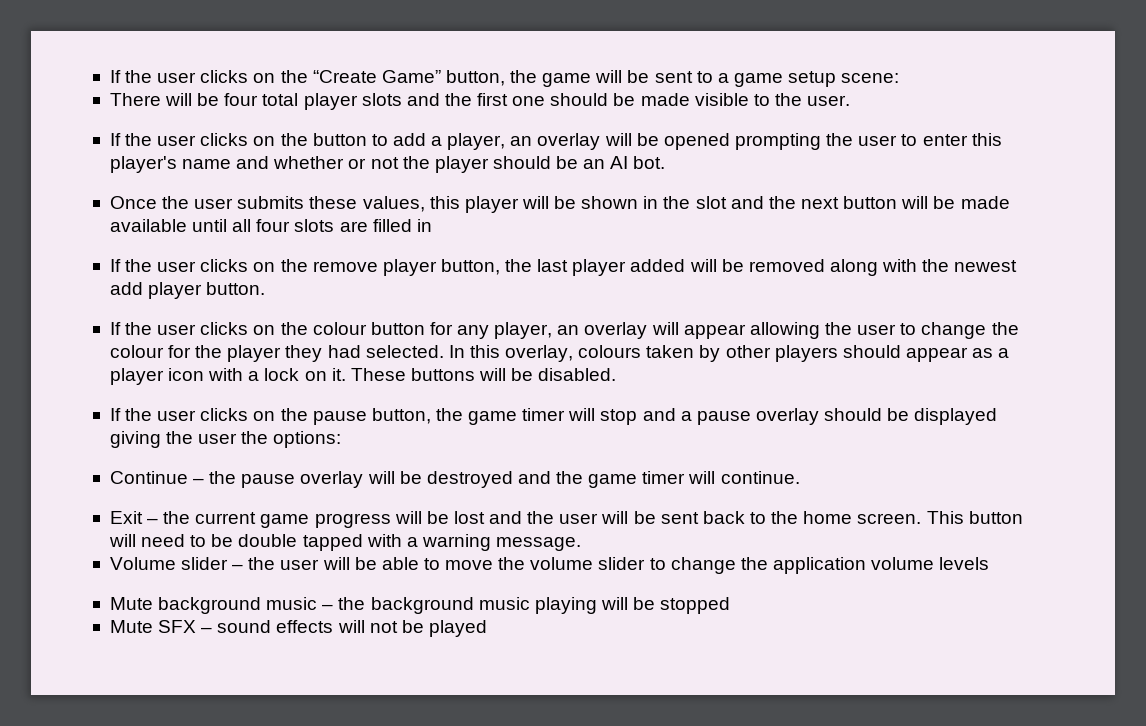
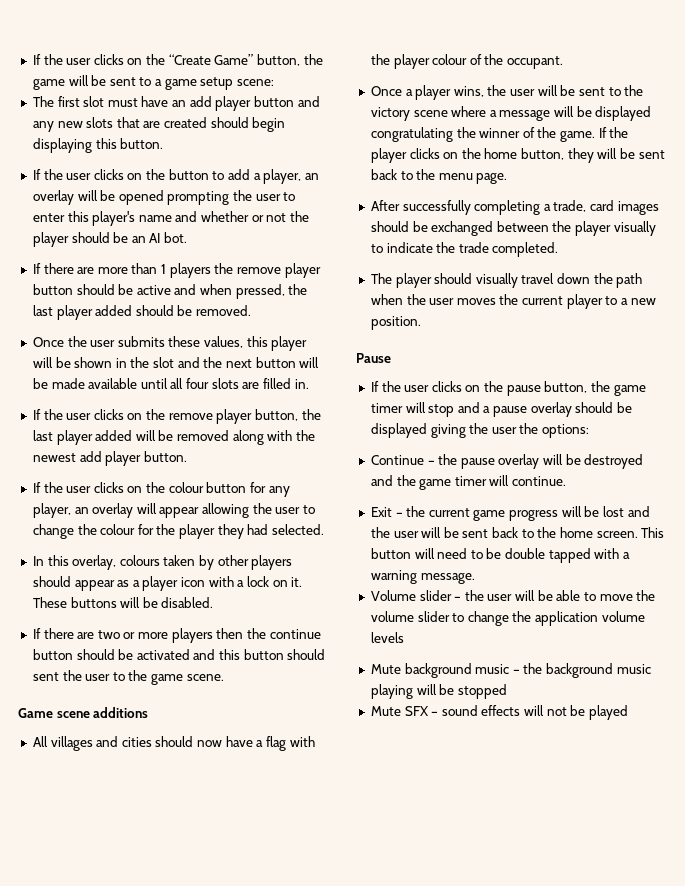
- There will be four total player slots and the first one should be made visible to the user.
+ The first slot must have an add player button and any new slots that are created should begin displaying this button.
+ If there are more than 1 players the remove player button should be active and when pressed, the last player added should be removed.
- Once the user submits these values, this player will be shown in the slot and the next button will be made available until all four slots are filled in
+ Once the user submits these values, this player will be shown in the slot and the next button will be made available until all four slots are filled in.
- If the user clicks on the colour button for any player, an overlay will appear allowing the user to change the colour for the player they had selected. In this overlay, colours taken by other players should appear as a player icon with a lock on it.
+ If the user clicks on the colour button for any player, an overlay will appear allowing the user to change the colour for the player they had selected.
+ In this overlay, colours taken by other players should appear as a player icon with a lock on it.
+ If there are two or more players then the continue button should be activated and this button should sent the user to the game scene.
+ Game scene additions
+ All villages and cities should now have a flag with the player colour of the occupant.
+ Once a player wins, the user will be sent to the victory scene where a message will be displayed congratulating the winner of the game. If the player clicks on the home button, they will be sent back to the menu page.
+ After successfully completing a trade, card images should be exchanged between the player visually to indicate the trade completed.
+ The player should visually travel down the path when the user moves the current player to a new position.
+ Pause

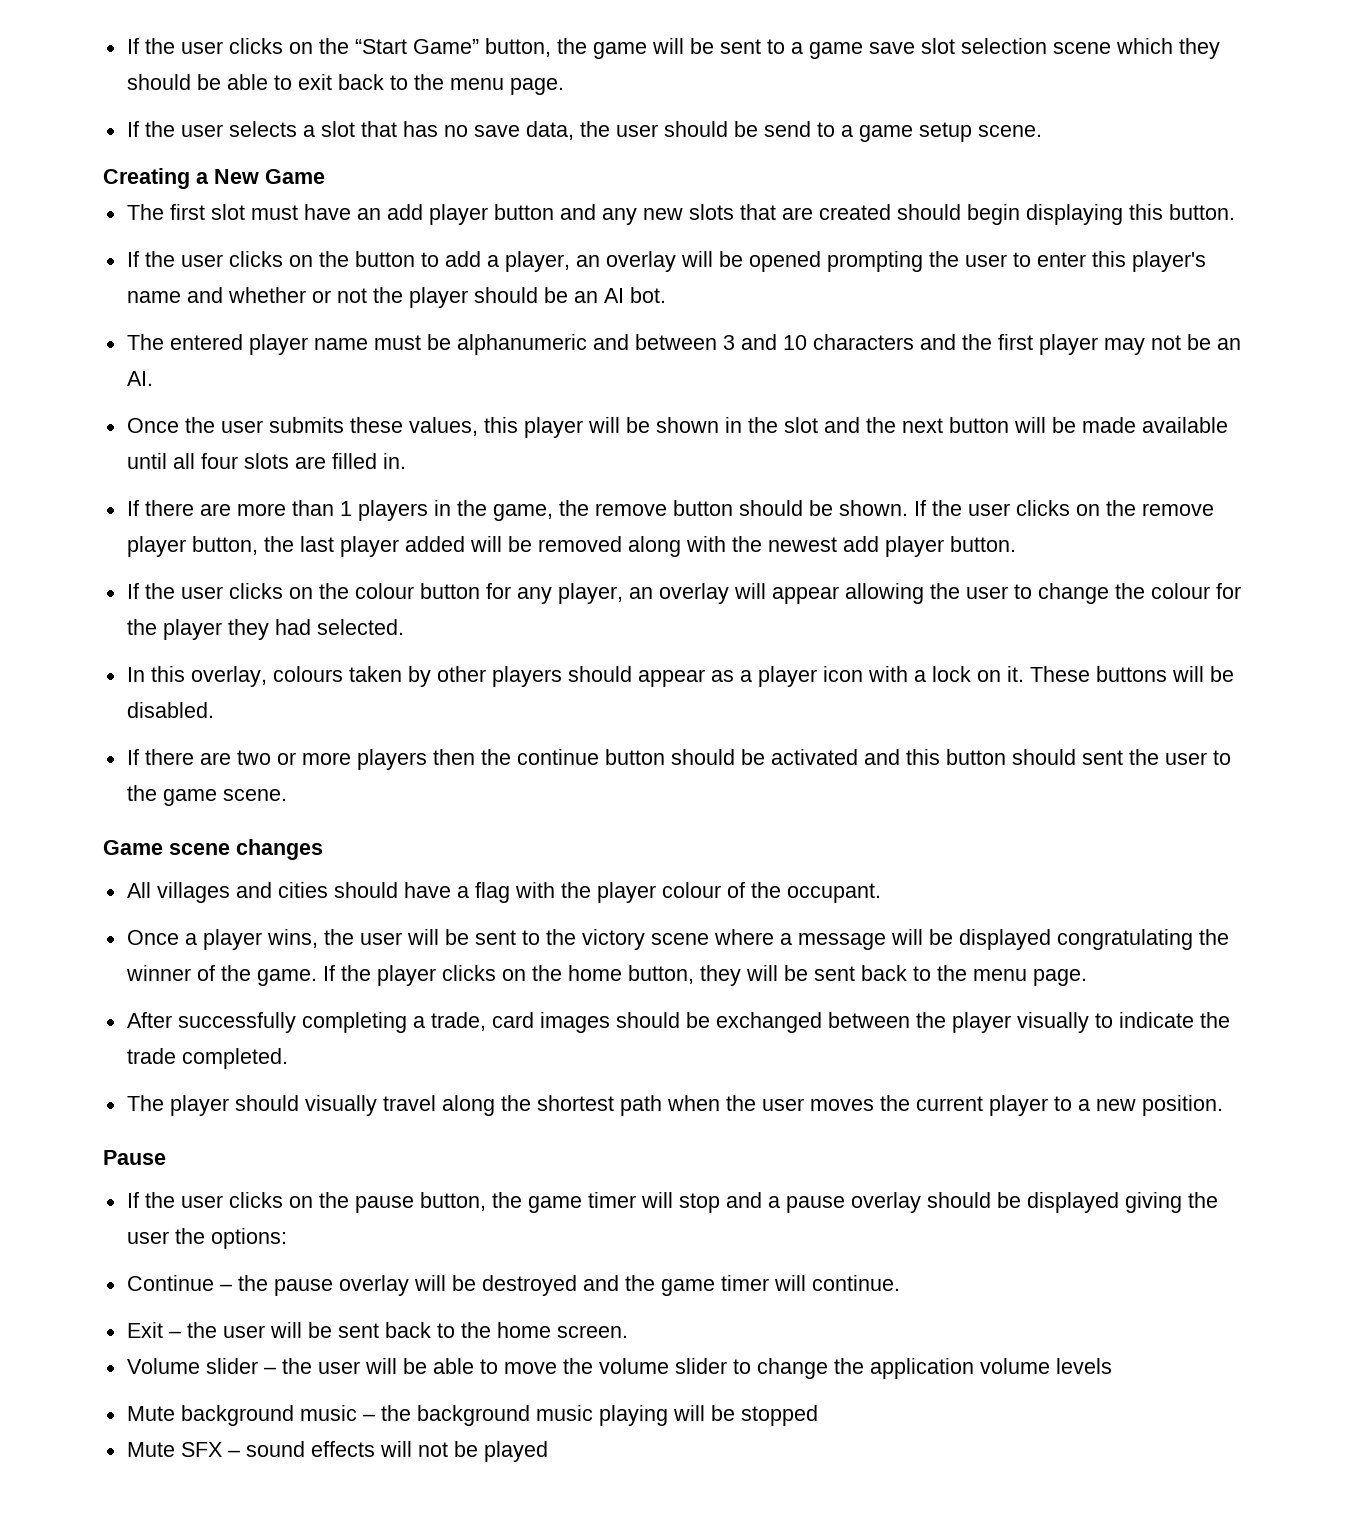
- If the user clicks on the “Create Game” button, the game will be sent to a game setup scene:
+ If the user clicks on the “Start Game” button, the game will be sent to a game save slot selection scene which they should be able to exit back to the menu page.
+ If the user selects a slot that has no save data, the user should be send to a game setup scene.
+ Creating a New Game
- If there are more than 1 players the remove player button should be active and when pressed, the last player added should be removed.
+ The entered player name must be alphanumeric and between 3 and 10 characters and the first player may not be an AI.
- If the user clicks on the remove player button, the last player added will be removed along with the newest add player button.
+ If there are more than 1 players in the game, the remove button should be shown. If the user clicks on the remove player button, the last player added will be removed along with the newest add player button.
- Game scene additions
+ Game scene changes
- All villages and cities should now have a flag with the player colour of the occupant.
+ All villages and cities should have a flag with the player colour of the occupant.
- The player should visually travel down the path when the user moves the current player to a new position.
+ The player should visually travel along the shortest path when the user moves the current player to a new position.
- Exit – the current game progress will be lost and the user will be sent back to the home screen. This button will need to be double tapped with a warning message.
+ Exit – the user will be sent back to the home screen.

